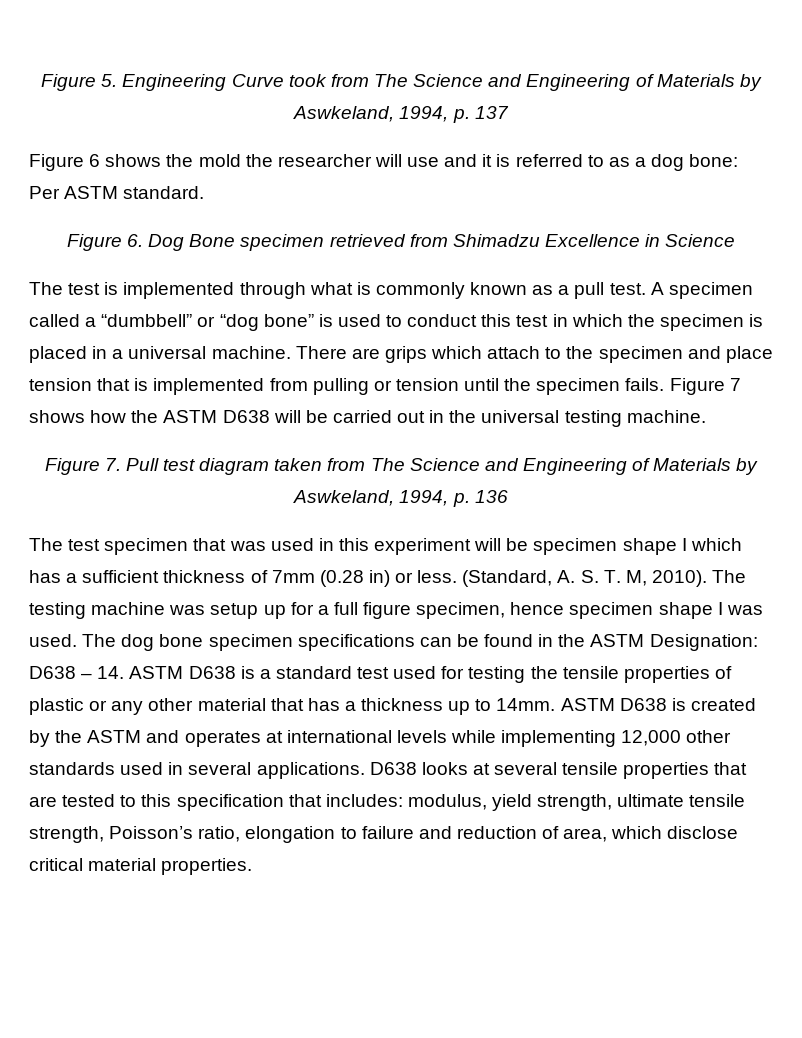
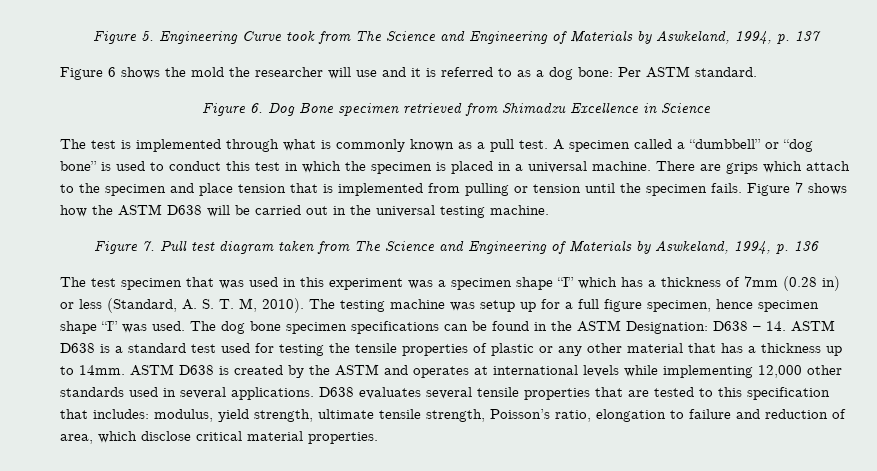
- The test specimen that was used in this experiment will be specimen shape I which has a sufficient thickness of 7mm (0.28 in) or less. (Standard, A. S. T. M, 2010).
+ The test specimen that was used in this experiment was a specimen shape “I” which has a thickness of 7mm (0.28 in) or less (Standard, A. S. T. M, 2010).
- The testing machine was setup up for a full figure specimen, hence specimen shape I was used.
+ The testing machine was setup up for a full figure specimen, hence specimen shape “I” was used.
- D638 looks at several tensile properties that are tested to this specification that includes: modulus, yield strength, ultimate tensile strength, Poisson’s ratio, elongation to failure and reduction of area, which disclose critical material properties.
+ D638 evaluates several tensile properties that are tested to this specification that includes: modulus, yield strength, ultimate tensile strength, Poisson’s ratio, elongation to failure and reduction of area, which disclose critical material properties.

